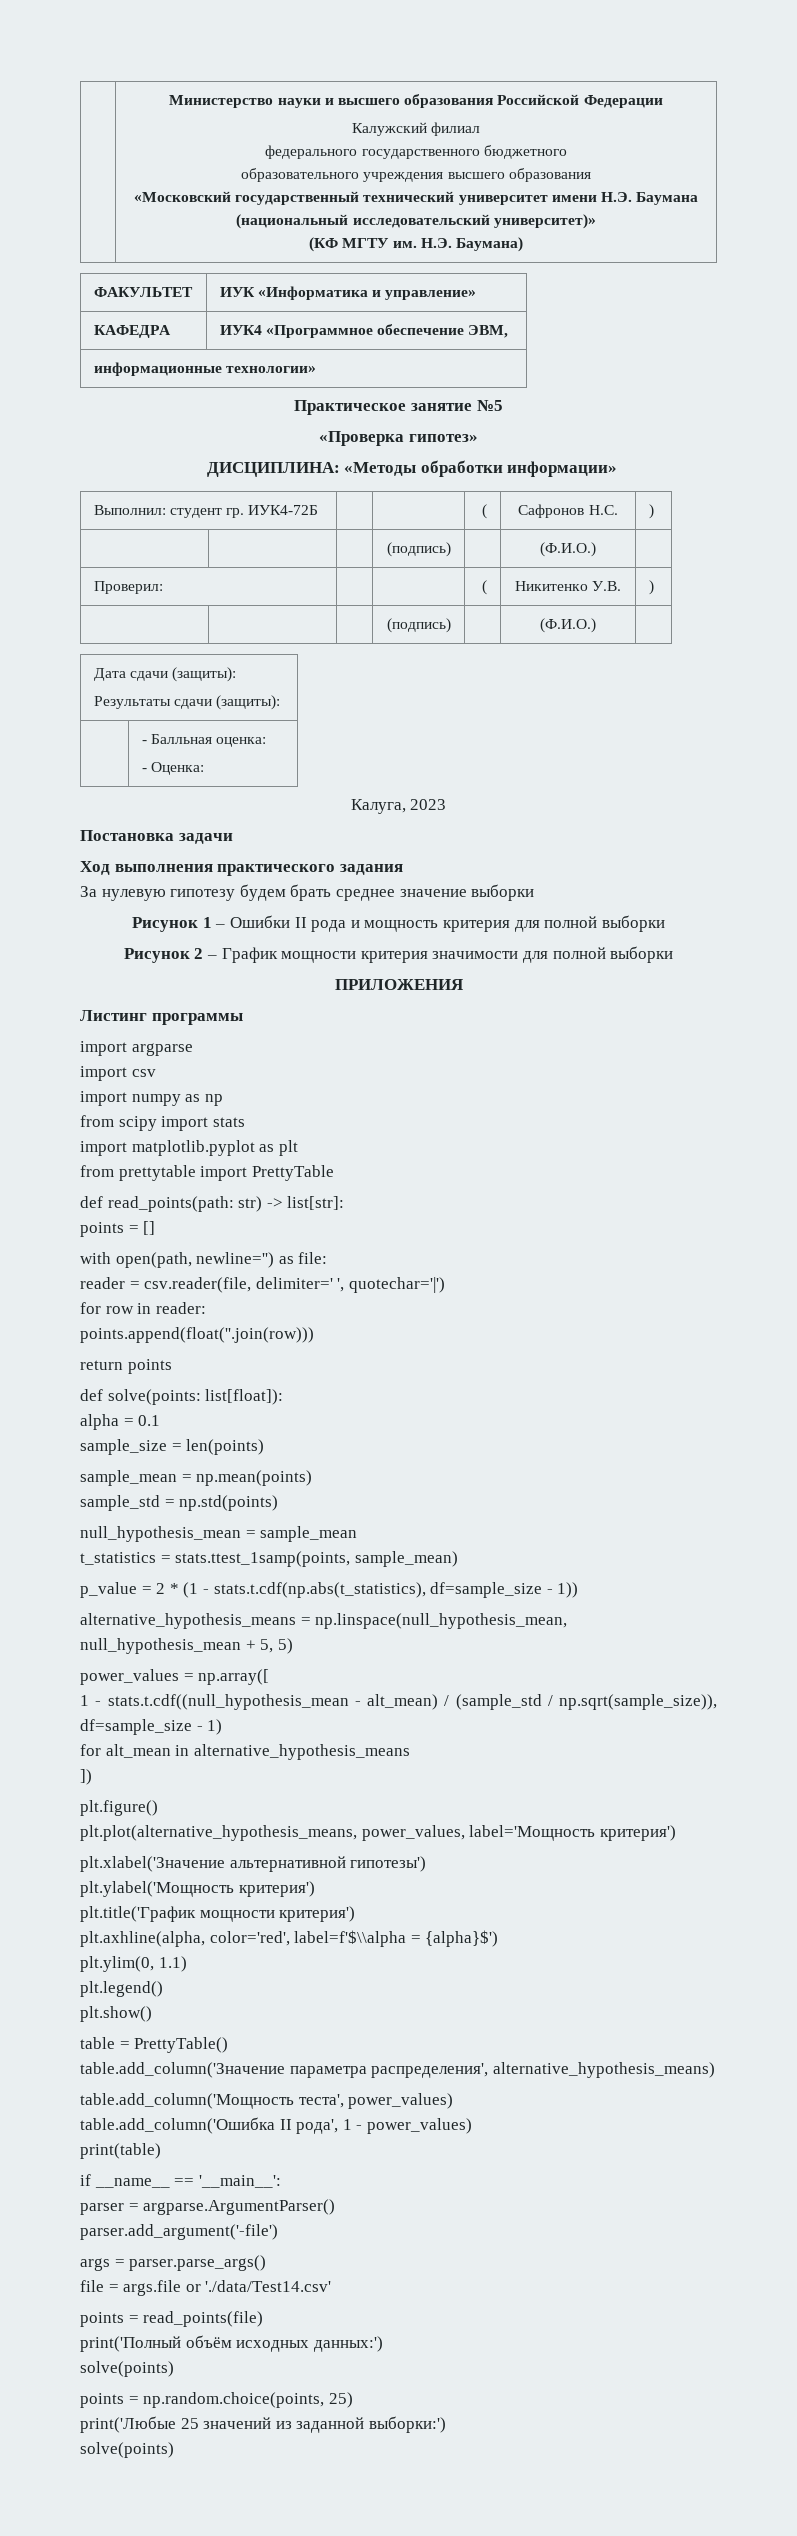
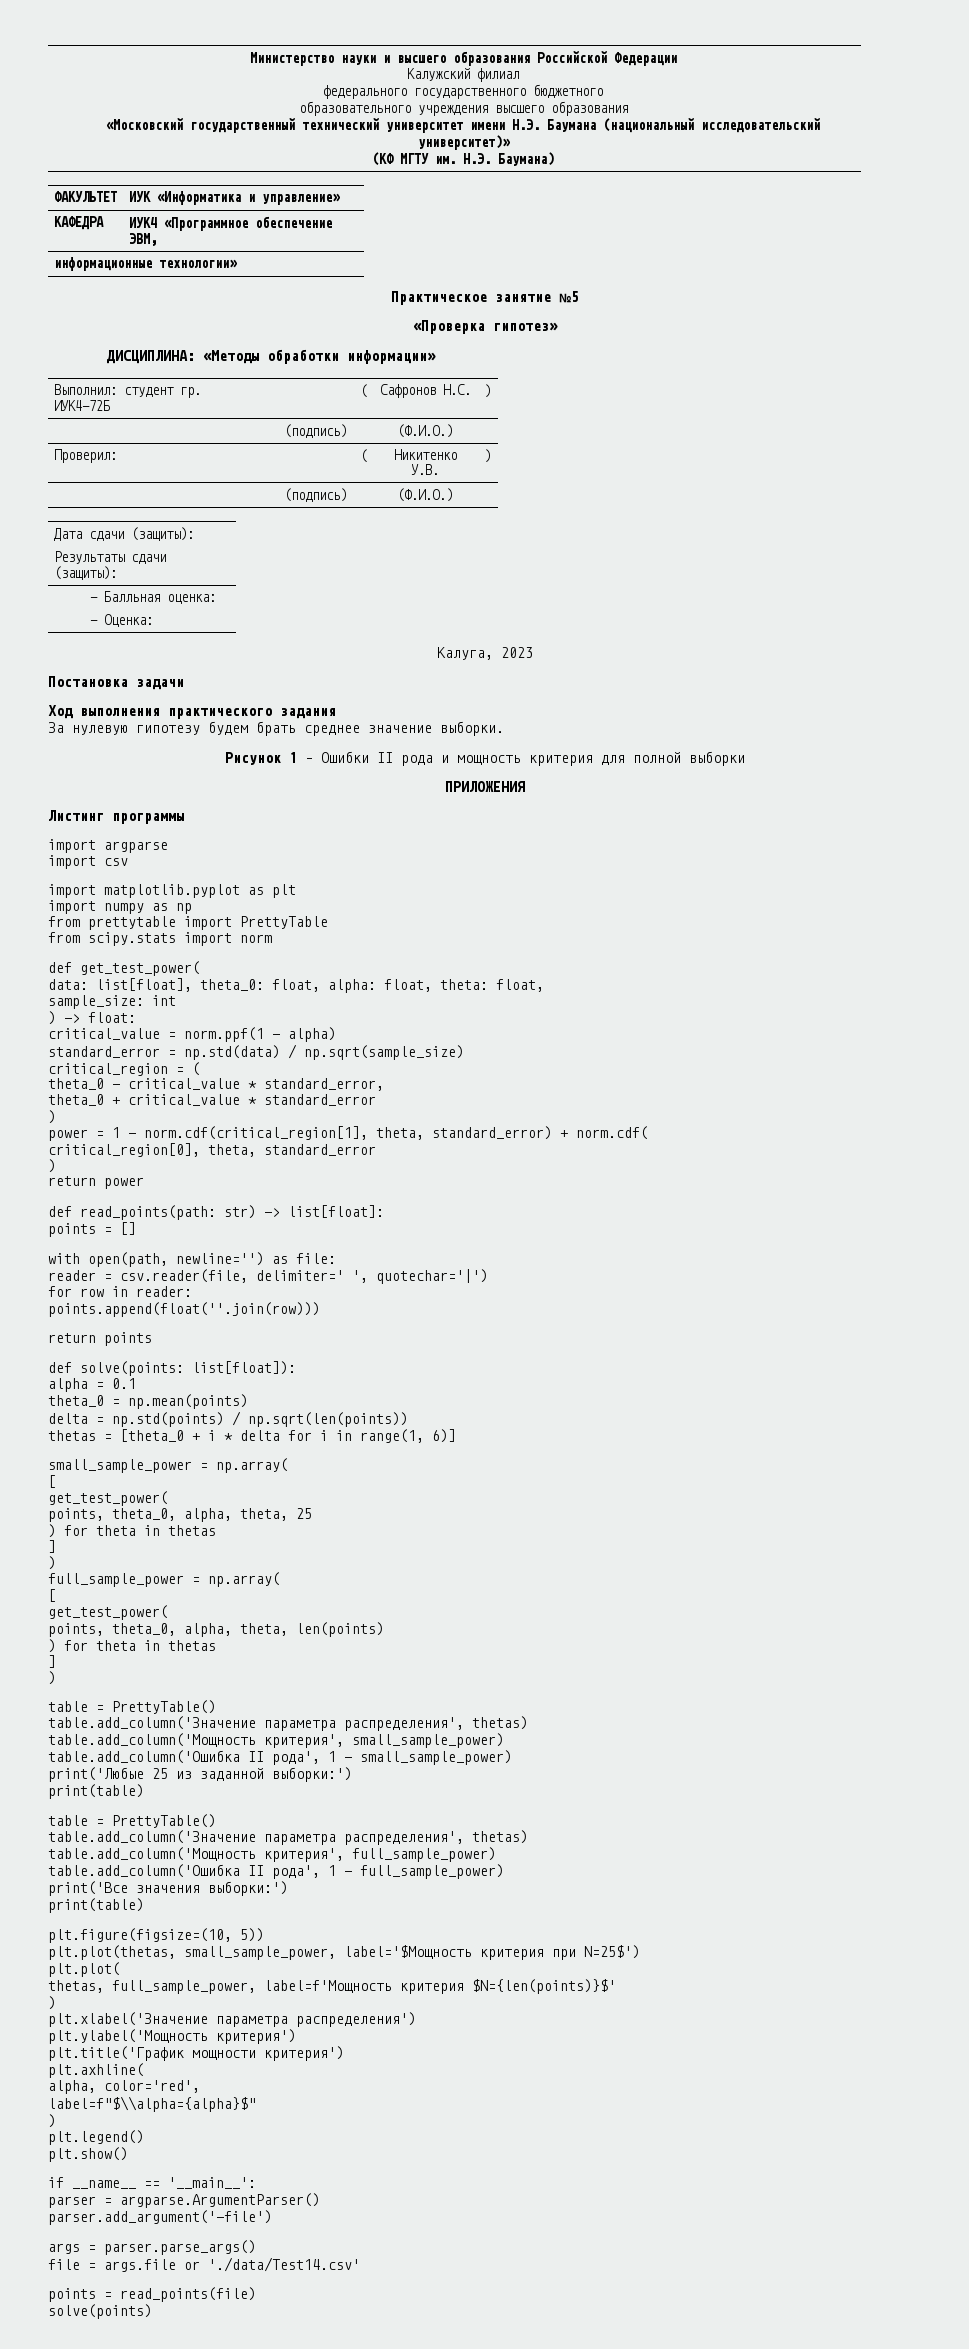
- За нулевую гипотезу будем брать среднее значение выборки
+ За нулевую гипотезу будем брать среднее значение выборки.
- Рисунок 2 – График мощности критерия значимости для полной выборки
+ import matplotlib.pyplot as plt
- from scipy import stats
- import matplotlib.pyplot as plt
  from prettytable import PrettyTable
+ from scipy.stats import norm
+ def get_test_power(
+ data: list[float], theta_0: float, alpha: float, theta: float,
+ sample_size: int
+ ) -> float:
+ critical_value = norm.ppf(1 - alpha)
+ standard_error = np.std(data) / np.sqrt(sample_size)
+ critical_region = (
+ theta_0 - critical_value * standard_error,
+ theta_0 + critical_value * standard_error
+ )
+ power = 1 - norm.cdf(critical_region[1], theta, standard_error) + norm.cdf(
+ critical_region[0], theta, standard_error
+ )
+ return power
- def read_points(path: str) -> list[str]:
+ def read_points(path: str) -> list[float]:
- sample_size = len(points)
- sample_mean = np.mean(points)
+ theta_0 = np.mean(points)
- sample_std = np.std(points)
- null_hypothesis_mean = sample_mean
- t_statistics = stats.ttest_1samp(points, sample_mean)
- p_value = 2 * (1 - stats.t.cdf(np.abs(t_statistics), df=sample_size - 1))
- alternative_hypothesis_means = np.linspace(null_hypothesis_mean, null_hypothesis_mean + 5, 5)
- power_values = np.array([
- 1 - stats.t.cdf((null_hypothesis_mean - alt_mean) / (sample_std / np.sqrt(sample_size)), df=sample_size - 1)
- for alt_mean in alternative_hypothesis_means
- ])
- plt.figure()
- plt.plot(alternative_hypothesis_means, power_values, label='Мощность критерия')
+ delta = np.std(points) / np.sqrt(len(points))
+ thetas = [theta_0 + i * delta for i in range(1, 6)]
+ small_sample_power = np.array(
+ [
+ get_test_power(
+ points, theta_0, alpha, theta, 25
+ ) for theta in thetas
+ ]
+ )
+ full_sample_power = np.array(
+ [
+ get_test_power(
+ points, theta_0, alpha, theta, len(points)
+ ) for theta in thetas
+ ]
+ )
+ table = PrettyTable()
+ table.add_column('Значение параметра распределения', thetas)
+ table.add_column('Мощность критерия', small_sample_power)
+ table.add_column('Ошибка II рода', 1 - small_sample_power)
+ print('Любые 25 из заданной выборки:')
+ print(table)
+ table = PrettyTable()
+ table.add_column('Значение параметра распределения', thetas)
+ table.add_column('Мощность критерия', full_sample_power)
+ table.add_column('Ошибка II рода', 1 - full_sample_power)
+ print('Все значения выборки:')
+ print(table)
+ plt.figure(figsize=(10, 5))
+ plt.plot(thetas, small_sample_power, label='$Мощность критерия при N=25$')
+ plt.plot(
+ thetas, full_sample_power, label=f'Мощность критерия $N={len(points)}$'
+ )
- plt.xlabel('Значение альтернативной гипотезы')
+ plt.xlabel('Значение параметра распределения')
- plt.axhline(alpha, color='red', label=f'$\\alpha = {alpha}$')
- plt.ylim(0, 1.1)
+ plt.axhline(
+ alpha, color='red',
+ label=f"$\\alpha={alpha}$"
+ )
  plt.legend()
  plt.show()
- table = PrettyTable()
- table.add_column('Значение параметра распределения', alternative_hypothesis_means)
- table.add_column('Мощность теста', power_values)
- table.add_column('Ошибка II рода', 1 - power_values)
- print(table)
- print('Полный объём исходных данных:')
- solve(points)
- points = np.random.choice(points, 25)
- print('Любые 25 значений из заданной выборки:')

